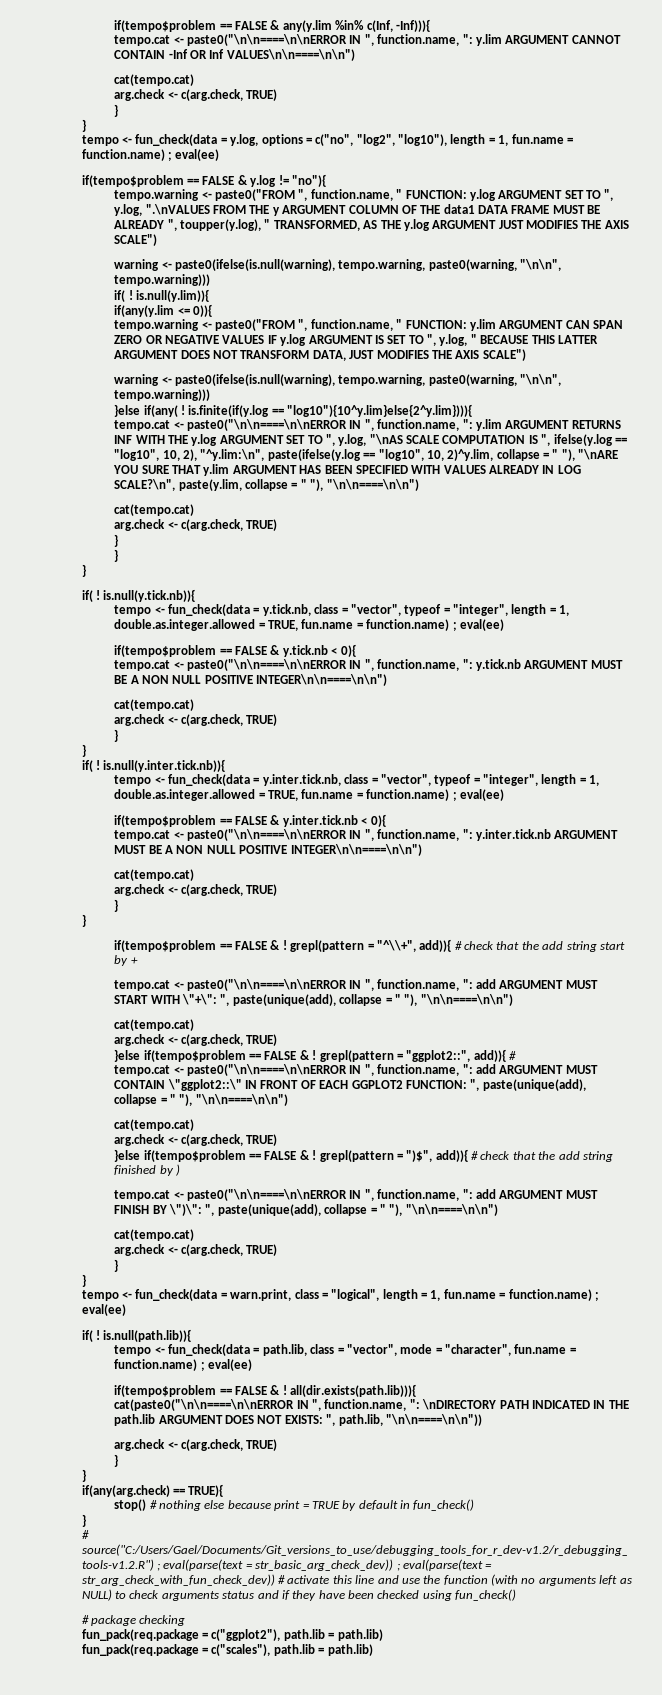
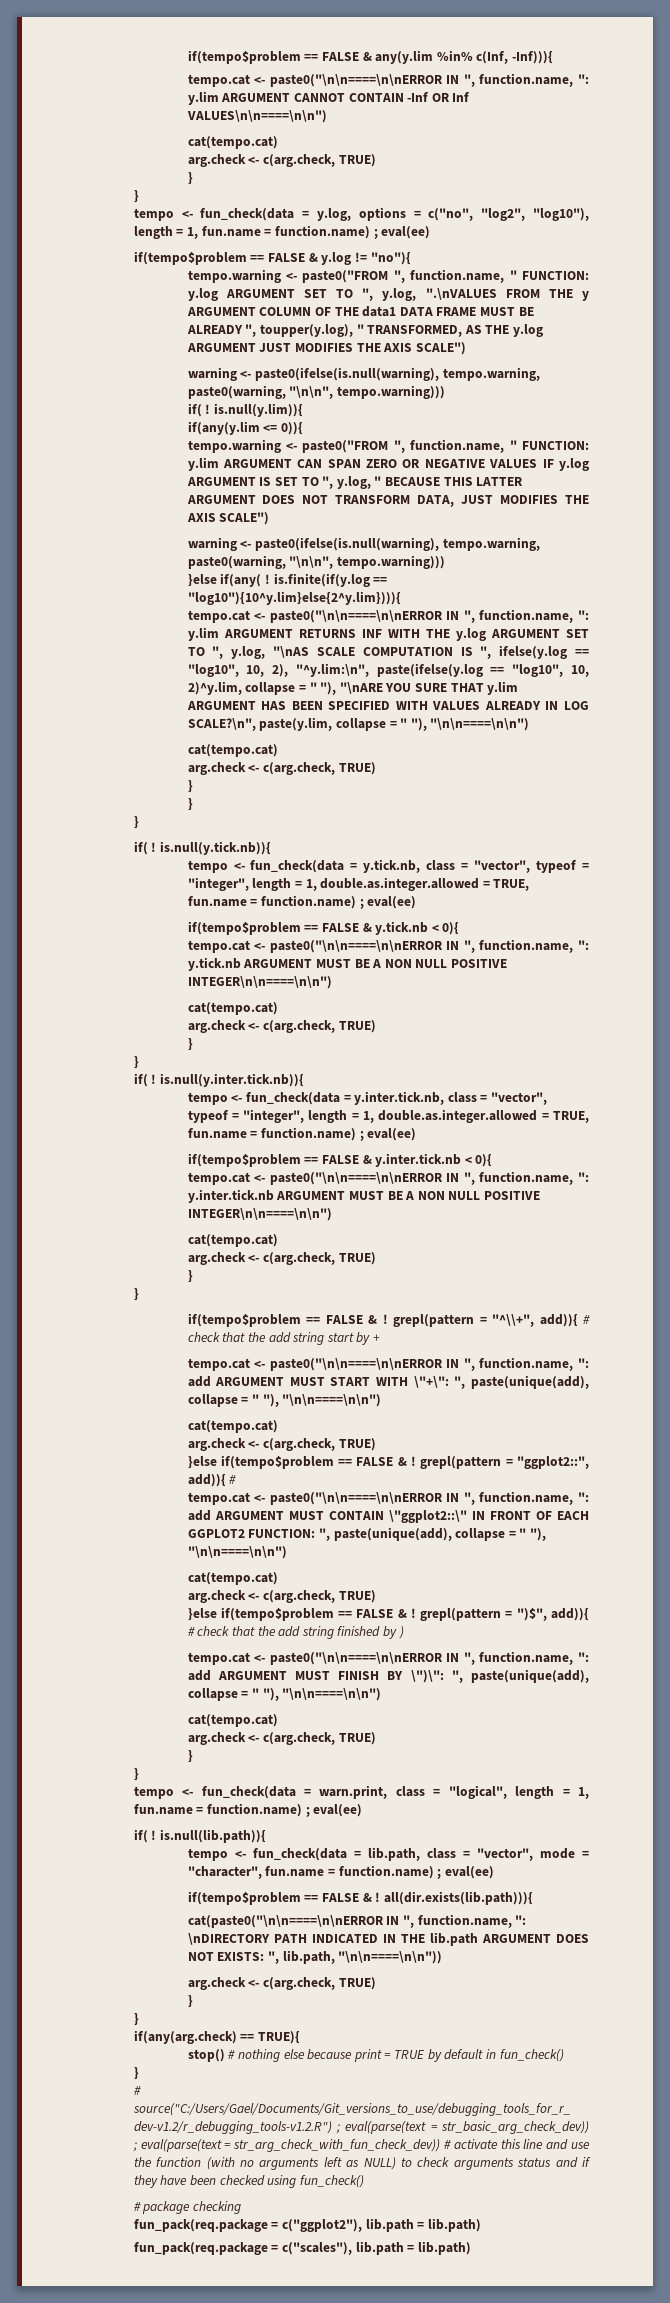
- if( ! is.null(path.lib)){
- tempo <- fun_check(data = path.lib, class = "vector", mode = "character", fun.name = function.name) ; eval(ee)
+ if( ! is.null(lib.path)){
+ tempo <- fun_check(data = lib.path, class = "vector", mode = "character", fun.name = function.name) ; eval(ee)
- if(tempo$problem == FALSE & ! all(dir.exists(path.lib))){
+ if(tempo$problem == FALSE & ! all(dir.exists(lib.path))){
- cat(paste0("\n\n====\n\nERROR IN ", function.name, ": \nDIRECTORY PATH INDICATED IN THE path.lib ARGUMENT DOES NOT EXISTS: ", path.lib, "\n\n====\n\n"))
+ cat(paste0("\n\n====\n\nERROR IN ", function.name, ": \nDIRECTORY PATH INDICATED IN THE lib.path ARGUMENT DOES NOT EXISTS: ", lib.path, "\n\n====\n\n"))
- fun_pack(req.package = c("ggplot2"), path.lib = path.lib)
+ fun_pack(req.package = c("ggplot2"), lib.path = lib.path)
- fun_pack(req.package = c("scales"), path.lib = path.lib)
+ fun_pack(req.package = c("scales"), lib.path = lib.path)

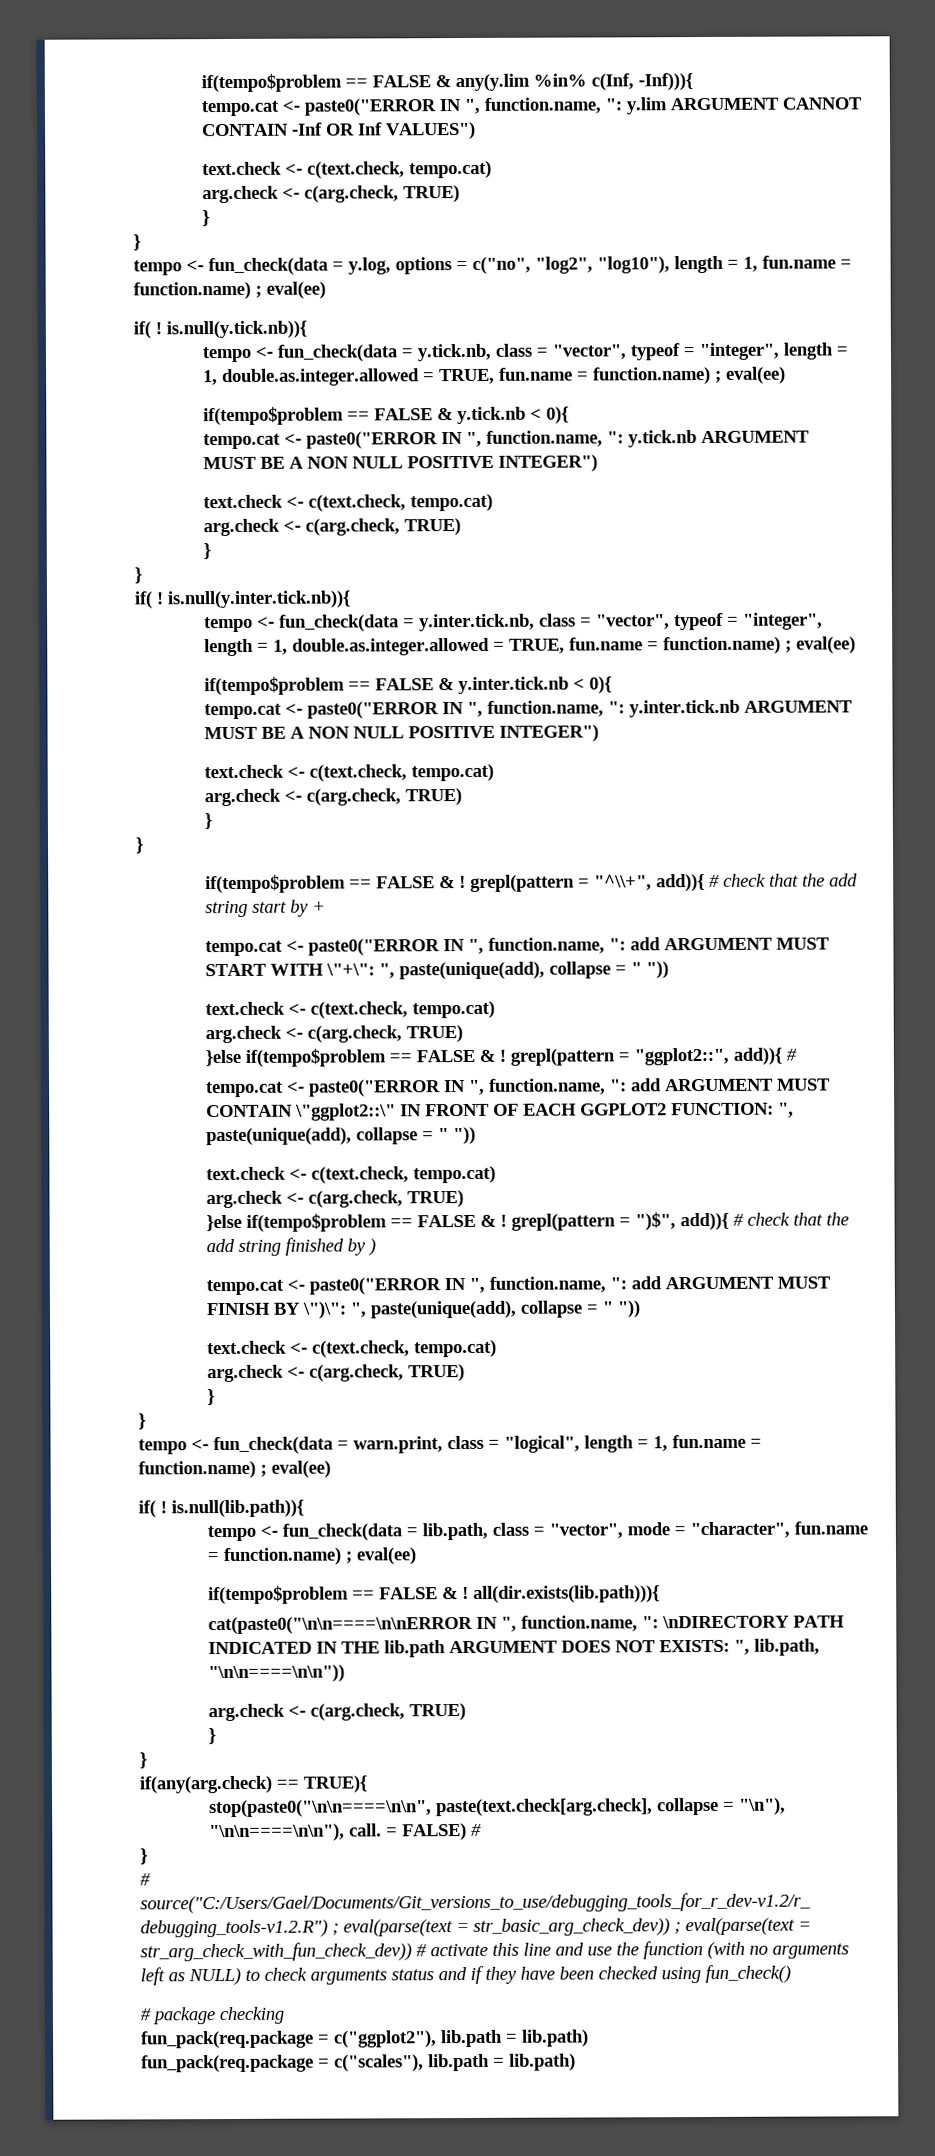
- tempo.cat <- paste0("\n\n====\n\nERROR IN ", function.name, ": y.lim ARGUMENT CANNOT CONTAIN -Inf OR Inf VALUES\n\n====\n\n")
- cat(tempo.cat)
+ tempo.cat <- paste0("ERROR IN ", function.name, ": y.lim ARGUMENT CANNOT CONTAIN -Inf OR Inf VALUES")
+ text.check <- c(text.check, tempo.cat)
- if(tempo$problem == FALSE & y.log != "no"){
- tempo.warning <- paste0("FROM ", function.name, " FUNCTION: y.log ARGUMENT SET TO ", y.log, ".\nVALUES FROM THE y ARGUMENT COLUMN OF THE data1 DATA FRAME MUST BE ALREADY ", toupper(y.log), " TRANSFORMED, AS THE y.log ARGUMENT JUST MODIFIES THE AXIS SCALE")
- warning <- paste0(ifelse(is.null(warning), tempo.warning, paste0(warning, "\n\n", tempo.warning)))
- if( ! is.null(y.lim)){
- if(any(y.lim <= 0)){
- tempo.warning <- paste0("FROM ", function.name, " FUNCTION: y.lim ARGUMENT CAN SPAN ZERO OR NEGATIVE VALUES IF y.log ARGUMENT IS SET TO ", y.log, " BECAUSE THIS LATTER ARGUMENT DOES NOT TRANSFORM DATA, JUST MODIFIES THE AXIS SCALE")
- warning <- paste0(ifelse(is.null(warning), tempo.warning, paste0(warning, "\n\n", tempo.warning)))
- }else if(any( ! is.finite(if(y.log == "log10"){10^y.lim}else{2^y.lim}))){
- tempo.cat <- paste0("\n\n====\n\nERROR IN ", function.name, ": y.lim ARGUMENT RETURNS INF WITH THE y.log ARGUMENT SET TO ", y.log, "\nAS SCALE COMPUTATION IS ", ifelse(y.log == "log10", 10, 2), "^y.lim:\n", paste(ifelse(y.log == "log10", 10, 2)^y.lim, collapse = " "), "\nARE YOU SURE THAT y.lim ARGUMENT HAS BEEN SPECIFIED WITH VALUES ALREADY IN LOG SCALE?\n", paste(y.lim, collapse = " "), "\n\n====\n\n")
- cat(tempo.cat)
- arg.check <- c(arg.check, TRUE)
- }
- }
- }
- tempo.cat <- paste0("\n\n====\n\nERROR IN ", function.name, ": y.tick.nb ARGUMENT MUST BE A NON NULL POSITIVE INTEGER\n\n====\n\n")
- cat(tempo.cat)
+ tempo.cat <- paste0("ERROR IN ", function.name, ": y.tick.nb ARGUMENT MUST BE A NON NULL POSITIVE INTEGER")
+ text.check <- c(text.check, tempo.cat)
- tempo.cat <- paste0("\n\n====\n\nERROR IN ", function.name, ": y.inter.tick.nb ARGUMENT MUST BE A NON NULL POSITIVE INTEGER\n\n====\n\n")
- cat(tempo.cat)
+ tempo.cat <- paste0("ERROR IN ", function.name, ": y.inter.tick.nb ARGUMENT MUST BE A NON NULL POSITIVE INTEGER")
+ text.check <- c(text.check, tempo.cat)
- tempo.cat <- paste0("\n\n====\n\nERROR IN ", function.name, ": add ARGUMENT MUST START WITH \"+\": ", paste(unique(add), collapse = " "), "\n\n====\n\n")
- cat(tempo.cat)
+ tempo.cat <- paste0("ERROR IN ", function.name, ": add ARGUMENT MUST START WITH \"+\": ", paste(unique(add), collapse = " "))
+ text.check <- c(text.check, tempo.cat)
- tempo.cat <- paste0("\n\n====\n\nERROR IN ", function.name, ": add ARGUMENT MUST CONTAIN \"ggplot2::\" IN FRONT OF EACH GGPLOT2 FUNCTION: ", paste(unique(add), collapse = " "), "\n\n====\n\n")
- cat(tempo.cat)
+ tempo.cat <- paste0("ERROR IN ", function.name, ": add ARGUMENT MUST CONTAIN \"ggplot2::\" IN FRONT OF EACH GGPLOT2 FUNCTION: ", paste(unique(add), collapse = " "))
+ text.check <- c(text.check, tempo.cat)
- tempo.cat <- paste0("\n\n====\n\nERROR IN ", function.name, ": add ARGUMENT MUST FINISH BY \")\": ", paste(unique(add), collapse = " "), "\n\n====\n\n")
- cat(tempo.cat)
+ tempo.cat <- paste0("ERROR IN ", function.name, ": add ARGUMENT MUST FINISH BY \")\": ", paste(unique(add), collapse = " "))
+ text.check <- c(text.check, tempo.cat)
- stop() # nothing else because print = TRUE by default in fun_check()
+ stop(paste0("\n\n====\n\n", paste(text.check[arg.check], collapse = "\n"), "\n\n====\n\n"), call. = FALSE) #

